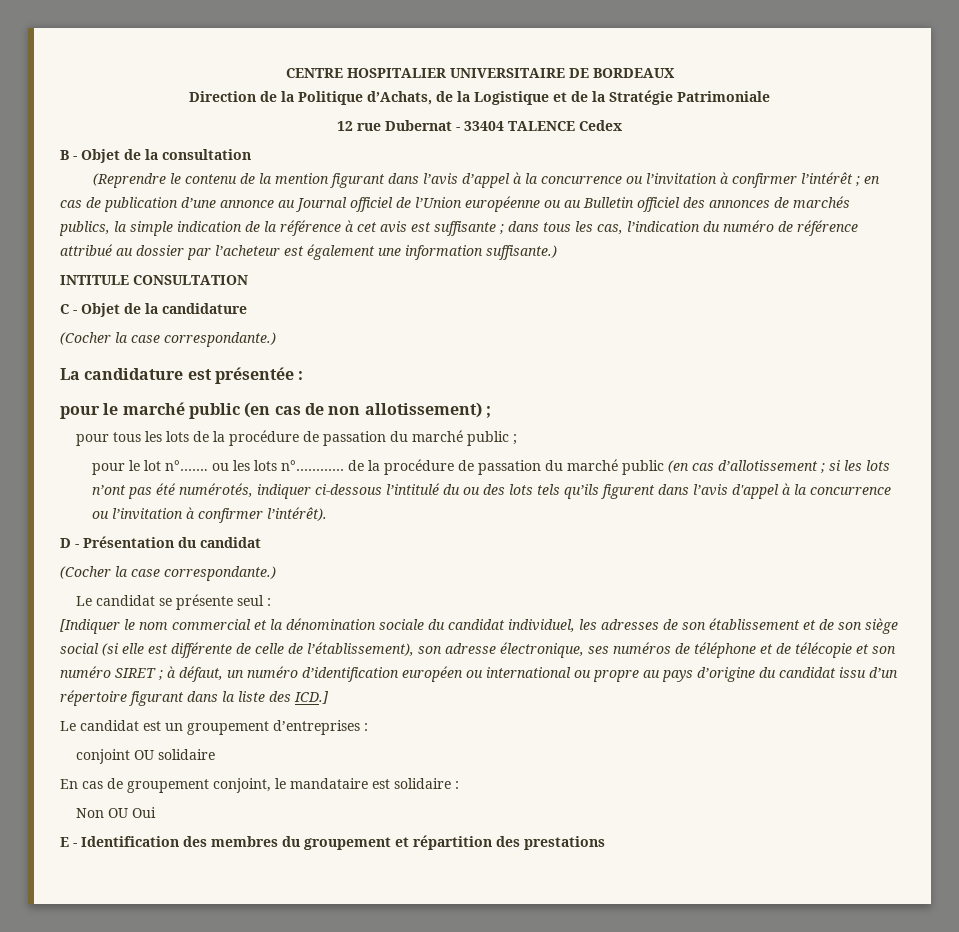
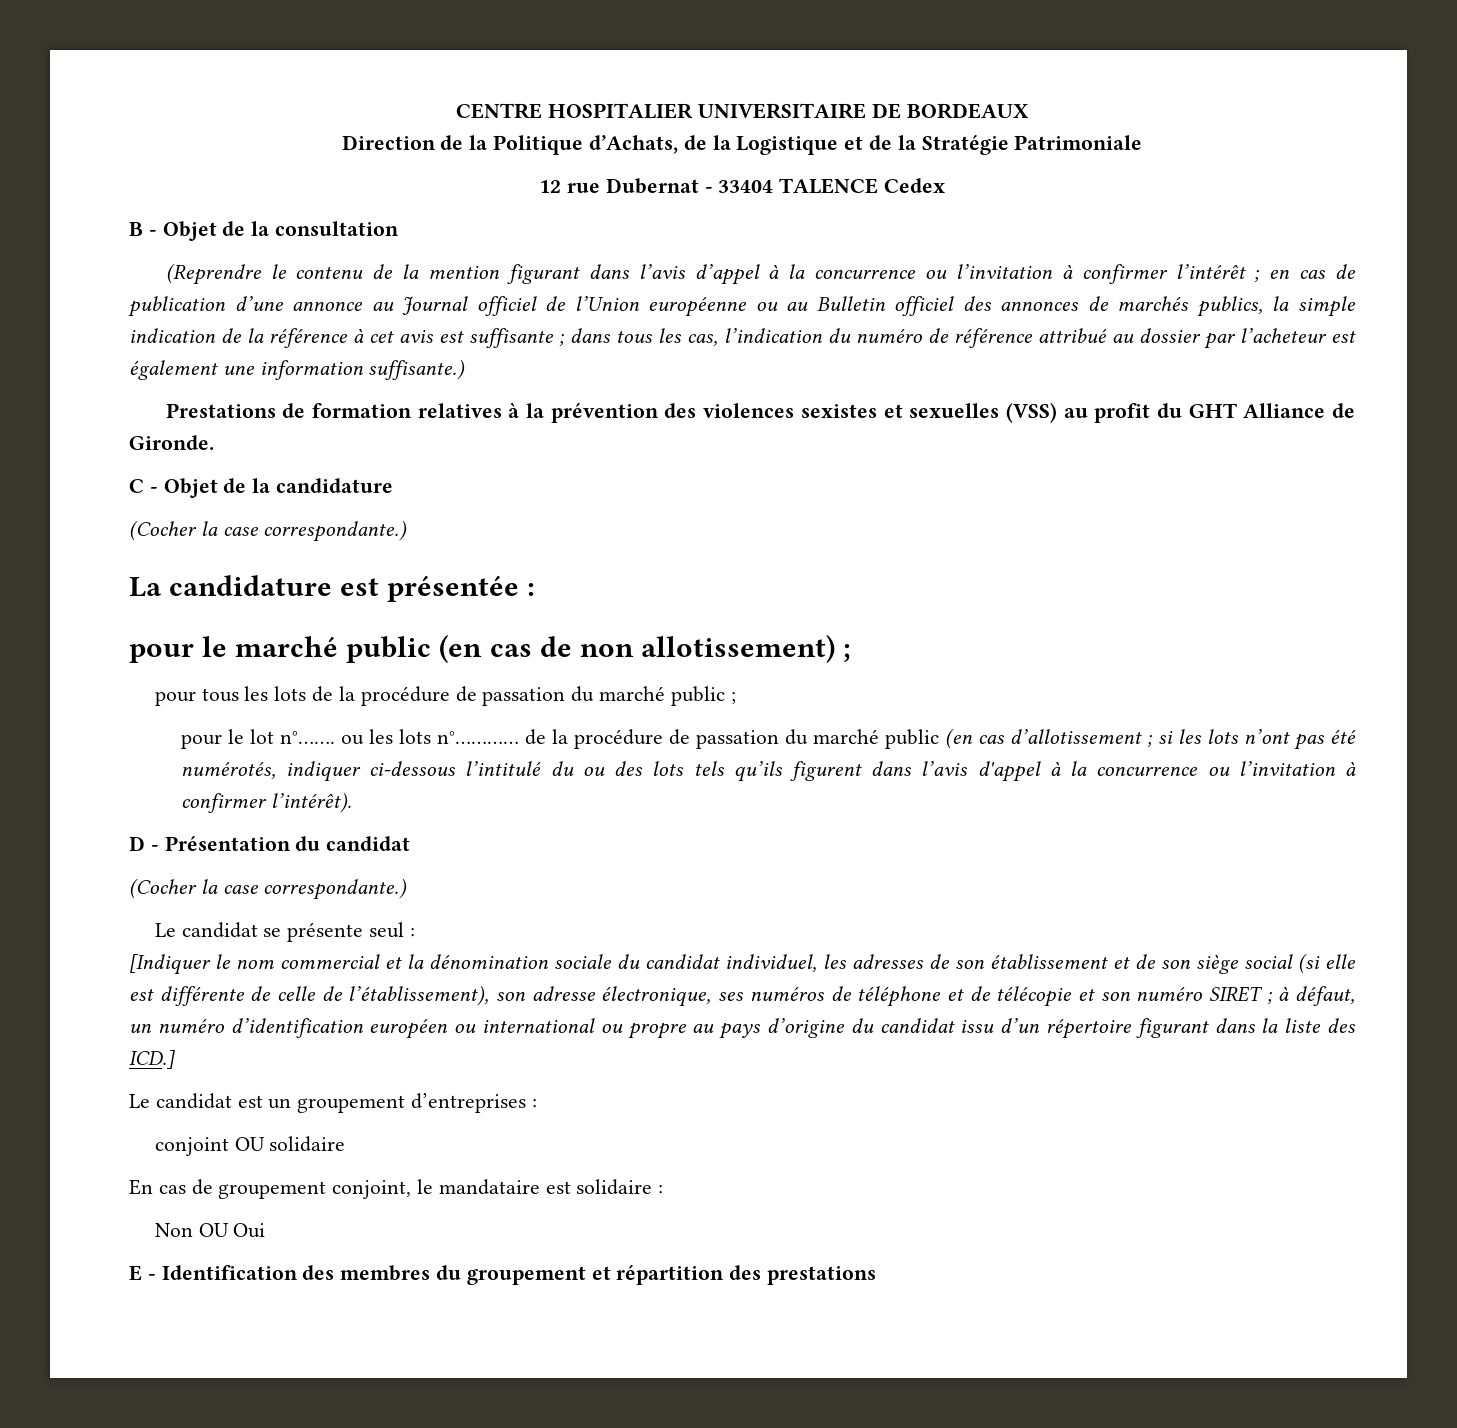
- INTITULE CONSULTATION
+ Prestations de formation relatives à la prévention des violences sexistes et sexuelles (VSS) au profit du GHT Alliance de Gironde.

